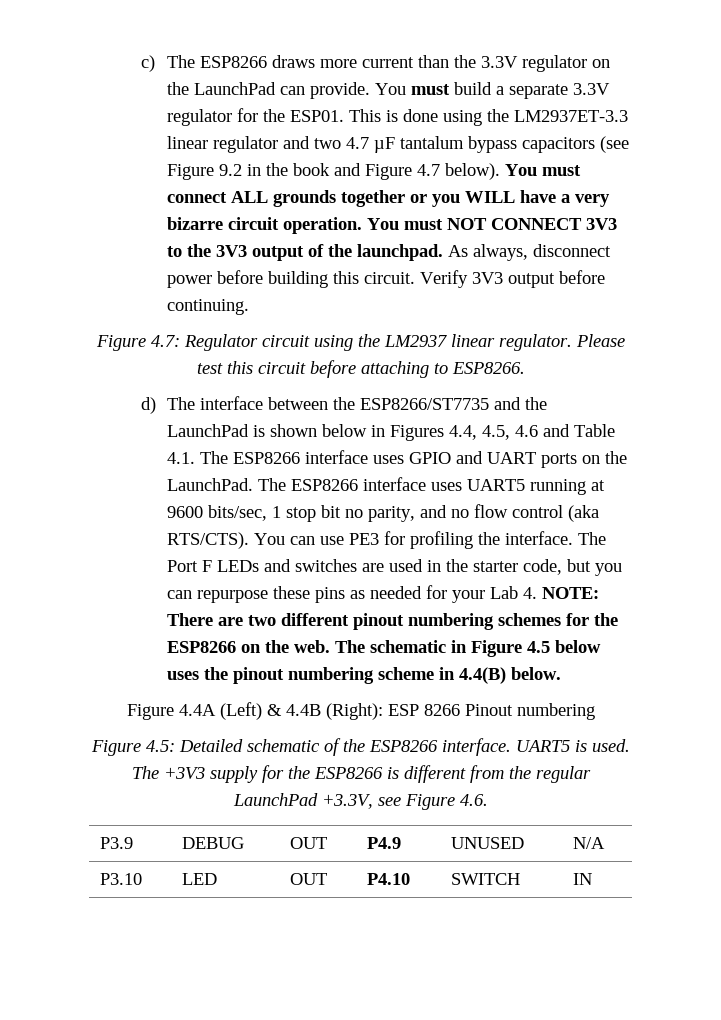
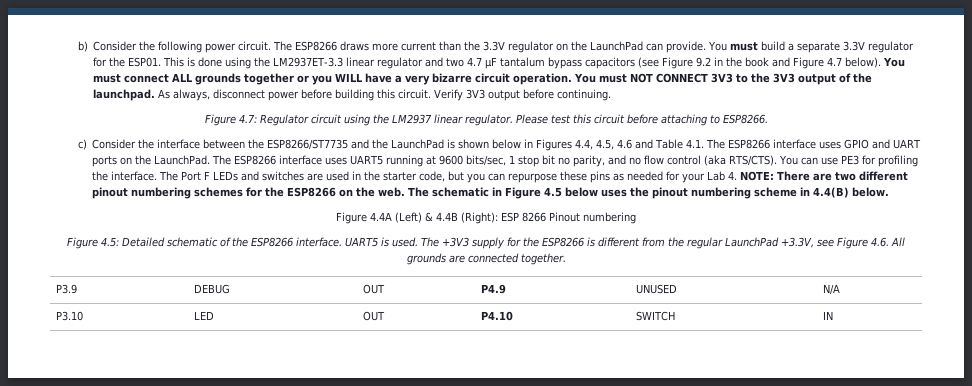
- c) The ESP8266 draws more current than the 3.3V regulator on the LaunchPad can provide.
+ b) Consider the following power circuit. The ESP8266 draws more current than the 3.3V regulator on the LaunchPad can provide.
- d) The interface between the ESP8266/ST7735 and the LaunchPad is shown below in Figures 4.4, 4.5, 4.6 and Table 4.1. The ESP8266 interface uses GPIO and UART ports on the LaunchPad.
+ c) Consider the interface between the ESP8266/ST7735 and the LaunchPad is shown below in Figures 4.4, 4.5, 4.6 and Table 4.1. The ESP8266 interface uses GPIO and UART ports on the LaunchPad.
- The +3V3 supply for the ESP8266 is different from the regular LaunchPad +3.3V, see Figure 4.6.
+ The +3V3 supply for the ESP8266 is different from the regular LaunchPad +3.3V, see Figure 4.6. All grounds are connected together.

